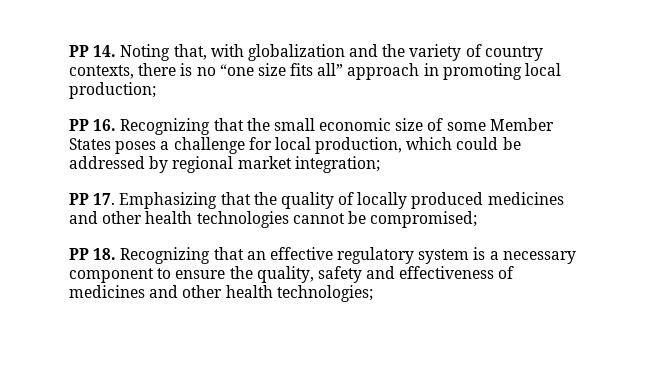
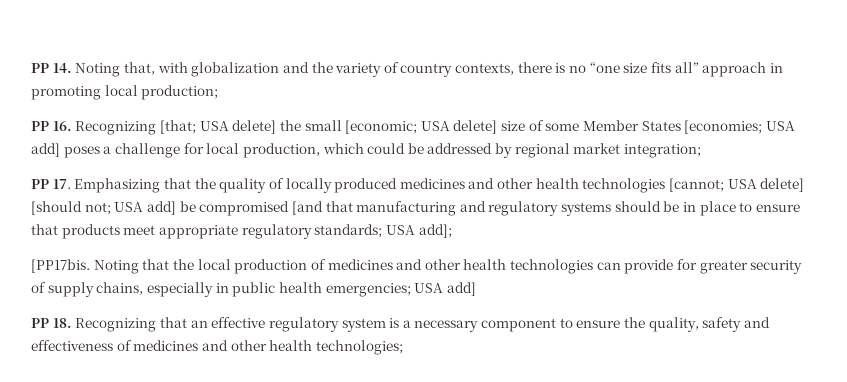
- PP 16. Recognizing that the small economic size of some Member States poses a challenge for local production, which could be addressed by regional market integration;
+ PP 16. Recognizing [that; USA delete] the small [economic; USA delete] size of some Member States [economies; USA add] poses a challenge for local production, which could be addressed by regional market integration;
- PP 17. Emphasizing that the quality of locally produced medicines and other health technologies cannot be compromised;
+ PP 17. Emphasizing that the quality of locally produced medicines and other health technologies [cannot; USA delete] [should not; USA add] be compromised [and that manufacturing and regulatory systems should be in place to ensure that products meet appropriate regulatory standards; USA add];
+ [PP17bis. Noting that the local production of medicines and other health technologies can provide for greater security of supply chains, especially in public health emergencies; USA add]

